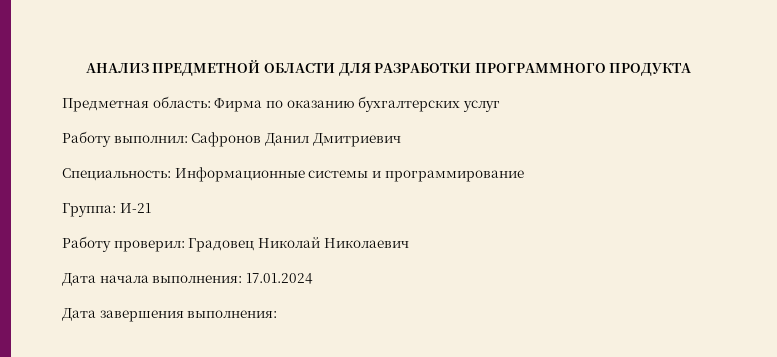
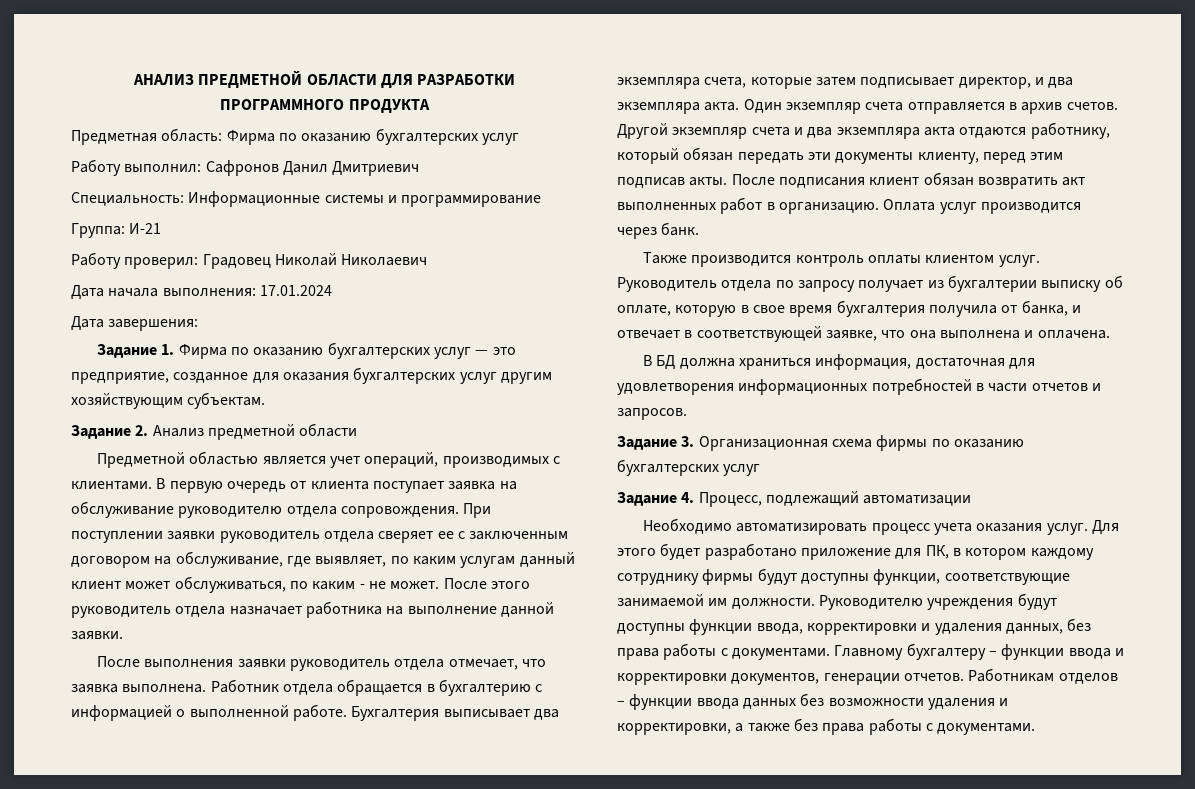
- Дата завершения выполнения:
+ Дата завершения:
+ Задание 1. Фирма по оказанию бухгалтерских услуг — это предприятие, созданное для оказания бухгалтерских услуг другим хозяйствующим субъектам.
+ Задание 2. Анализ предметной области
+ Предметной областью является учет операций, производимых с клиентами. В первую очередь от клиента поступает заявка на обслуживание руководителю отдела сопровождения. При поступлении заявки руководитель отдела сверяет ее с заключенным договором на обслуживание, где выявляет, по каким услугам данный клиент может обслуживаться, по каким - не может. После этого руководитель отдела назначает работника на выполнение данной заявки.
+ После выполнения заявки руководитель отдела отмечает, что заявка выполнена. Работник отдела обращается в бухгалтерию с информацией о выполненной работе. Бухгалтерия выписывает два экземпляра счета, которые затем подписывает директор, и два экземпляра акта. Один экземпляр счета отправляется в архив счетов. Другой экземпляр счета и два экземпляра акта отдаются работнику, который обязан передать эти документы клиенту, перед этим подписав акты. После подписания клиент обязан возвратить акт выполненных работ в организацию. Оплата услуг производится через банк.
+ Также производится контроль оплаты клиентом услуг. Руководитель отдела по запросу получает из бухгалтерии выписку об оплате, которую в свое время бухгалтерия получила от банка, и отвечает в соответствующей заявке, что она выполнена и оплачена.
+ В БД должна храниться информация, достаточная для удовлетворения информационных потребностей в части отчетов и запросов.
+ Задание 3. Организационная схема фирмы по оказанию бухгалтерских услуг
+ Задание 4. Процесс, подлежащий автоматизации
+ Необходимо автоматизировать процесс учета оказания услуг. Для этого будет разработано приложение для ПК, в котором каждому сотруднику фирмы будут доступны функции, соответствующие занимаемой им должности. Руководителю учреждения будут доступны функции ввода, корректировки и удаления данных, без права работы с документами. Главному бухгалтеру – функции ввода и корректировки документов, генерации отчетов. Работникам отделов – функции ввода данных без возможности удаления и корректировки, а также без права работы с документами.

